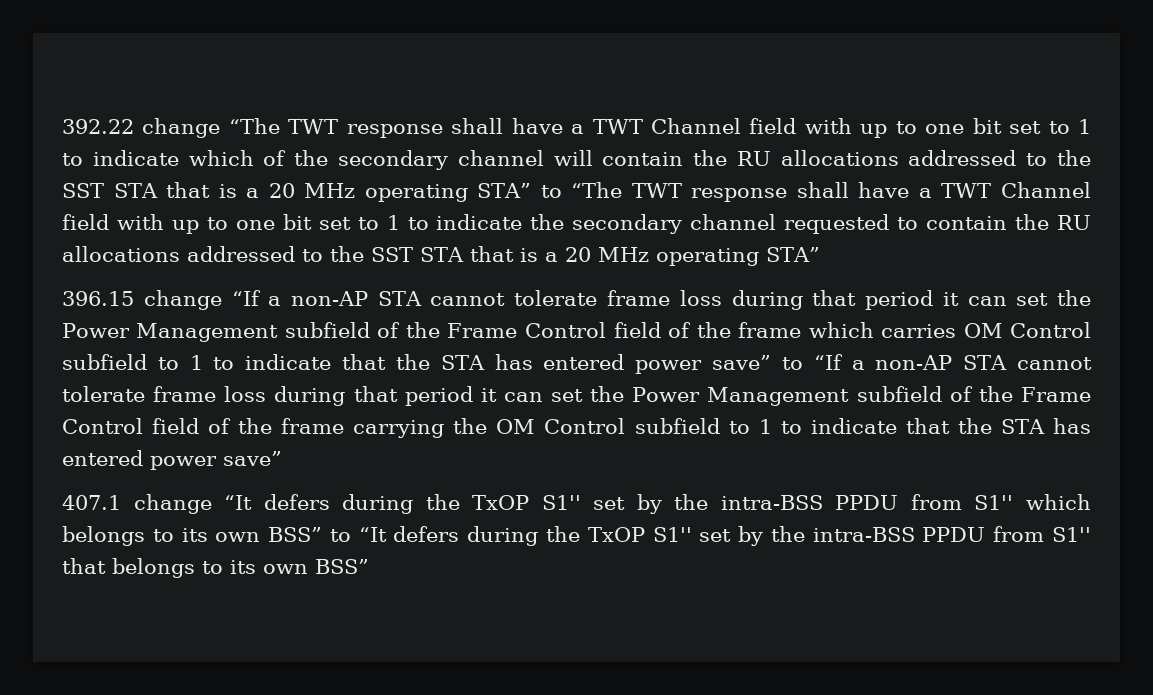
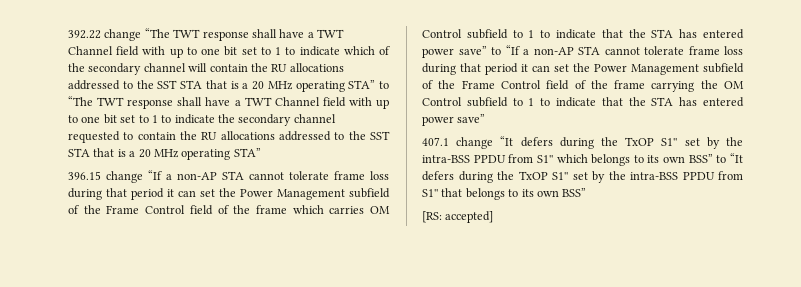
+ [RS: accepted]

